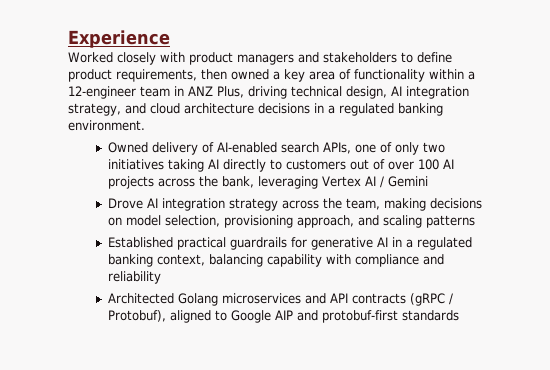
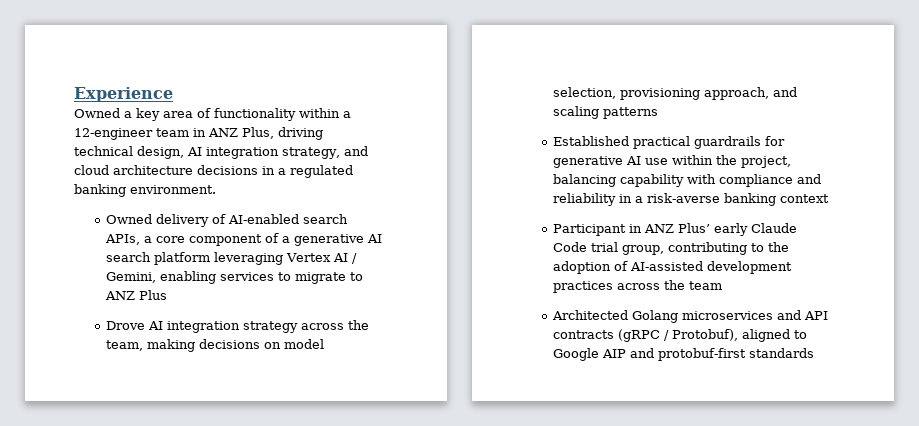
- Worked closely with product managers and stakeholders to define product requirements, then owned a key area of functionality within a 12-engineer team in ANZ Plus, driving technical design, AI integration strategy, and cloud architecture decisions in a regulated banking environment.
+ Owned a key area of functionality within a 12-engineer team in ANZ Plus, driving technical design, AI integration strategy, and cloud architecture decisions in a regulated banking environment.
- Owned delivery of AI-enabled search APIs, one of only two initiatives taking AI directly to customers out of over 100 AI projects across the bank, leveraging Vertex AI / Gemini
+ Owned delivery of AI-enabled search APIs, a core component of a generative AI search platform leveraging Vertex AI / Gemini, enabling services to migrate to ANZ Plus
- Established practical guardrails for generative AI in a regulated banking context, balancing capability with compliance and reliability
+ Established practical guardrails for generative AI use within the project, balancing capability with compliance and reliability in a risk-averse banking context
+ Participant in ANZ Plus’ early Claude Code trial group, contributing to the adoption of AI-assisted development practices across the team

